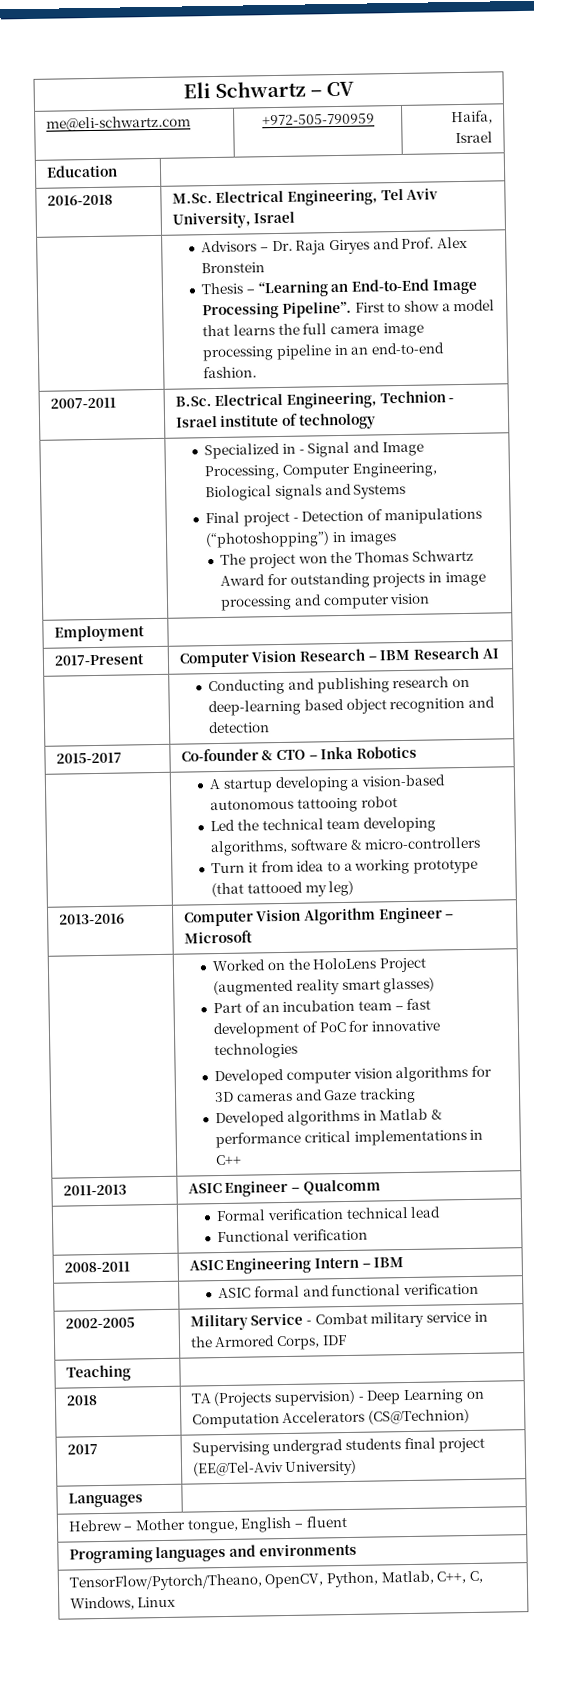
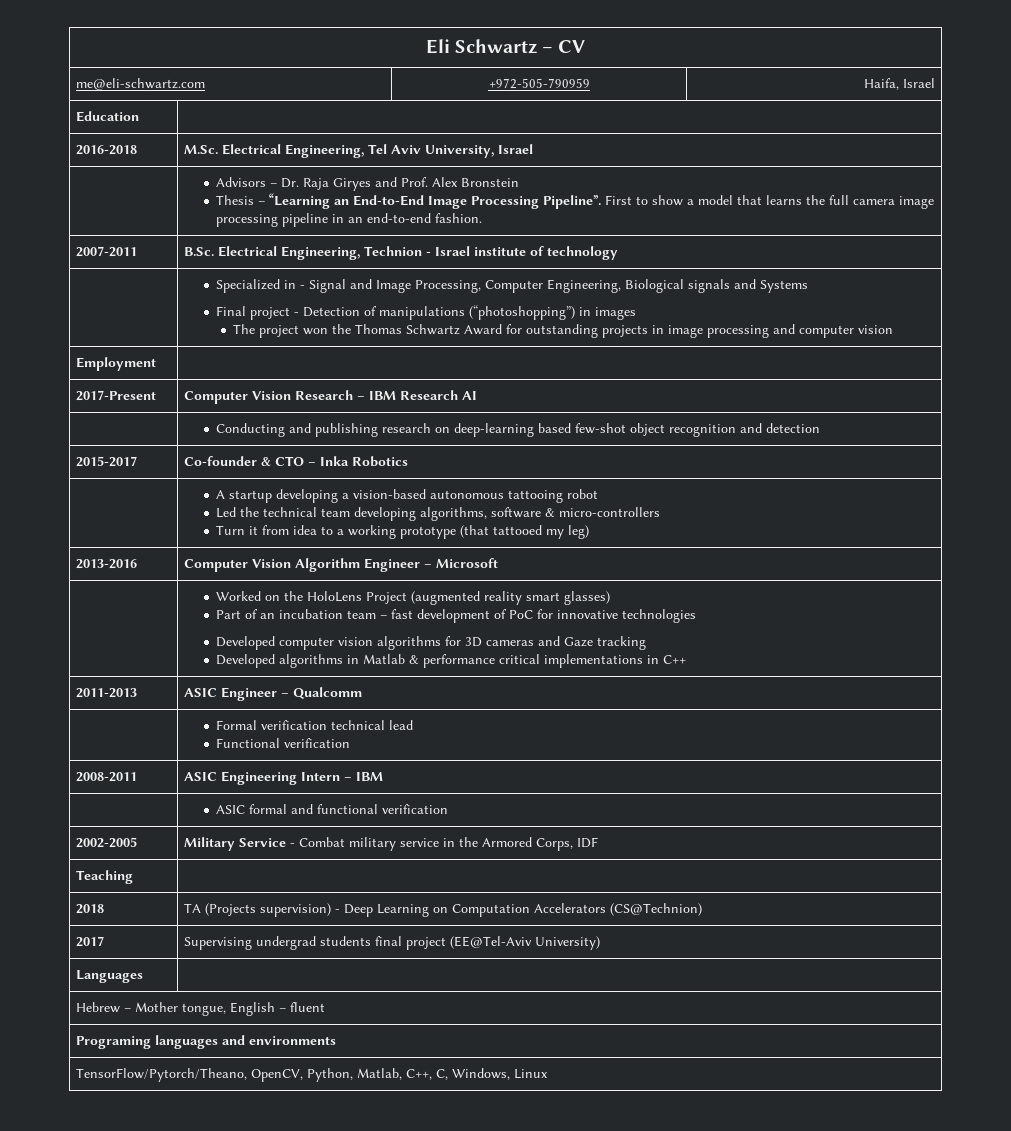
- | Conducting and publishing research on deep-learning based object recognition and detection
+ | Conducting and publishing research on deep-learning based few-shot object recognition and detection

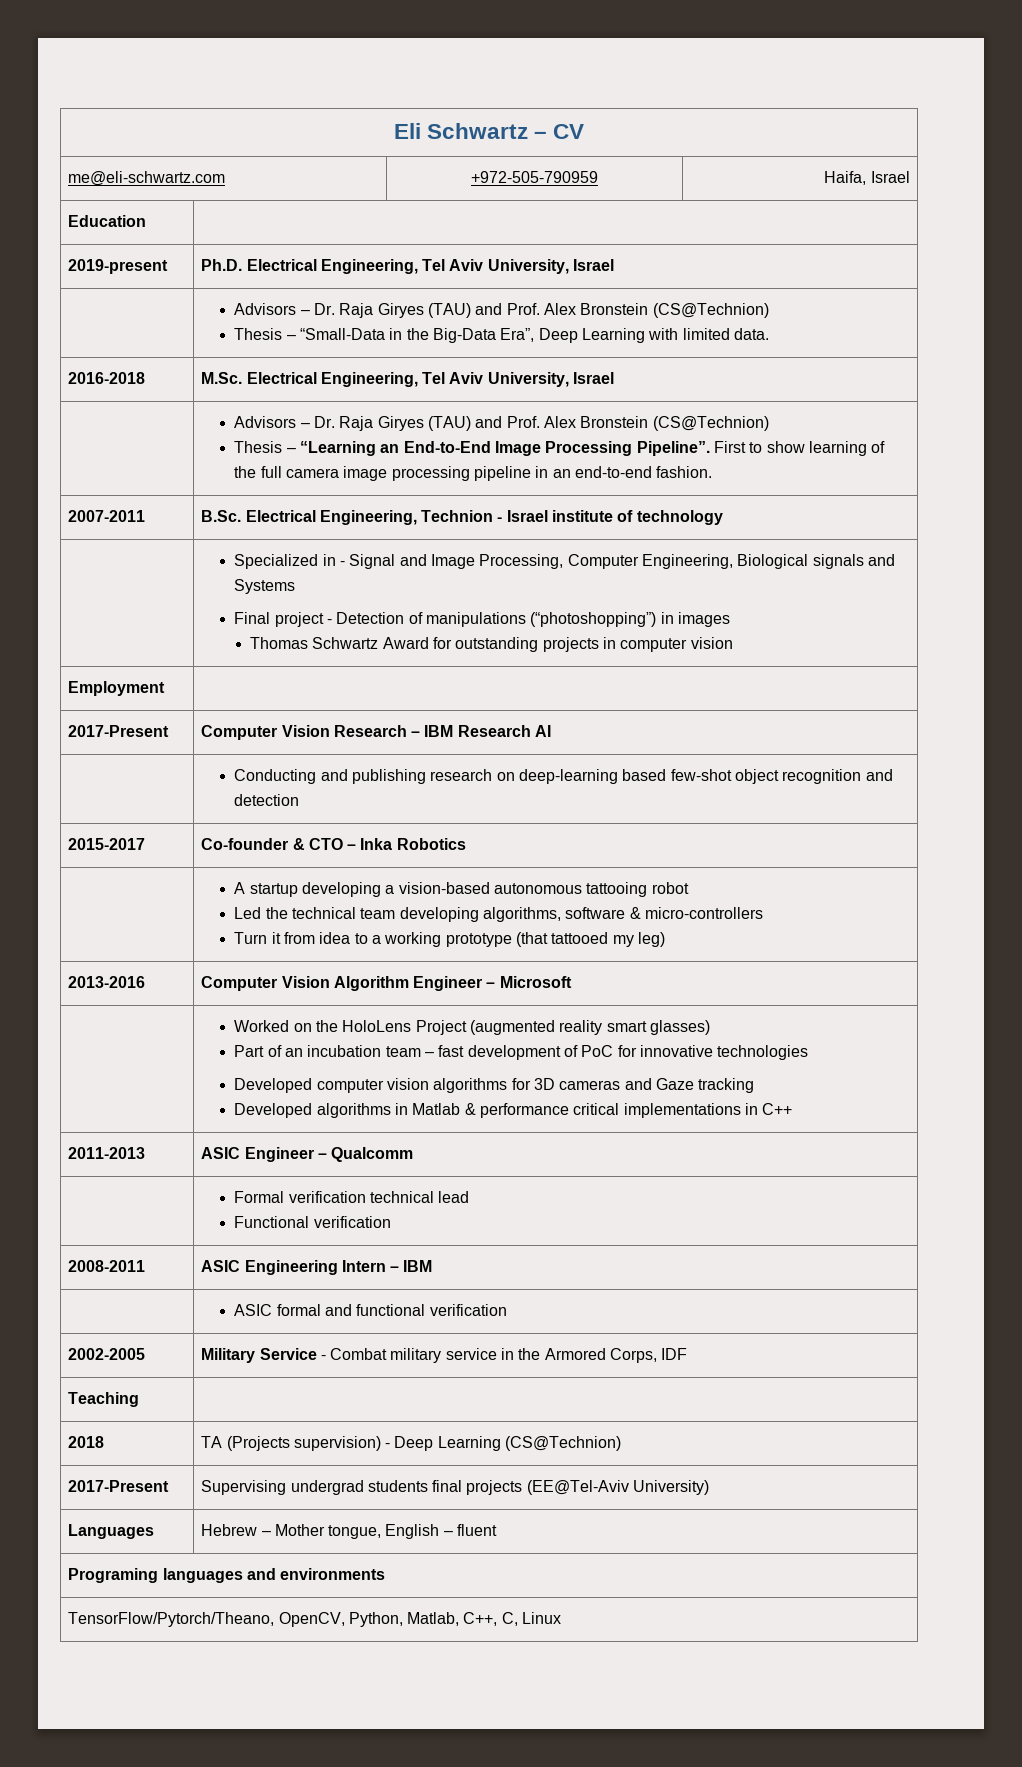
+ 2019-present | Ph.D. Electrical Engineering, Tel Aviv University, Israel
+ | Advisors – Dr. Raja Giryes (TAU) and Prof. Alex Bronstein (CS@Technion)
+ Thesis – “Small-Data in the Big-Data Era”, Deep Learning with limited data.
  2016-2018 | M.Sc. Electrical Engineering, Tel Aviv University, Israel
- | Advisors – Dr. Raja Giryes and Prof. Alex Bronstein
- Thesis – “Learning an End-to-End Image Processing Pipeline”. First to show a model that learns the full camera image processing pipeline in an end-to-end fashion.
+ | Advisors – Dr. Raja Giryes (TAU) and Prof. Alex Bronstein (CS@Technion)
+ Thesis – “Learning an End-to-End Image Processing Pipeline”. First to show learning of the full camera image processing pipeline in an end-to-end fashion.
  | Specialized in - Signal and Image Processing, Computer Engineering, Biological signals and Systems
  Final project - Detection of manipulations (“photoshopping”) in images
- The project won the Thomas Schwartz Award for outstanding projects in image processing and computer vision
+ Thomas Schwartz Award for outstanding projects in computer vision
- 2018 | TA (Projects supervision) - Deep Learning on Computation Accelerators (CS@Technion)
- 2017 | Supervising undergrad students final project (EE@Tel-Aviv University)
+ 2018 | TA (Projects supervision) - Deep Learning (CS@Technion)
+ 2017-Present | Supervising undergrad students final projects (EE@Tel-Aviv University)
- Languages |
- Hebrew – Mother tongue, English – fluent
+ Languages | Hebrew – Mother tongue, English – fluent
- TensorFlow/Pytorch/Theano, OpenCV, Python, Matlab, C++, C, Windows, Linux
+ TensorFlow/Pytorch/Theano, OpenCV, Python, Matlab, C++, C, Linux

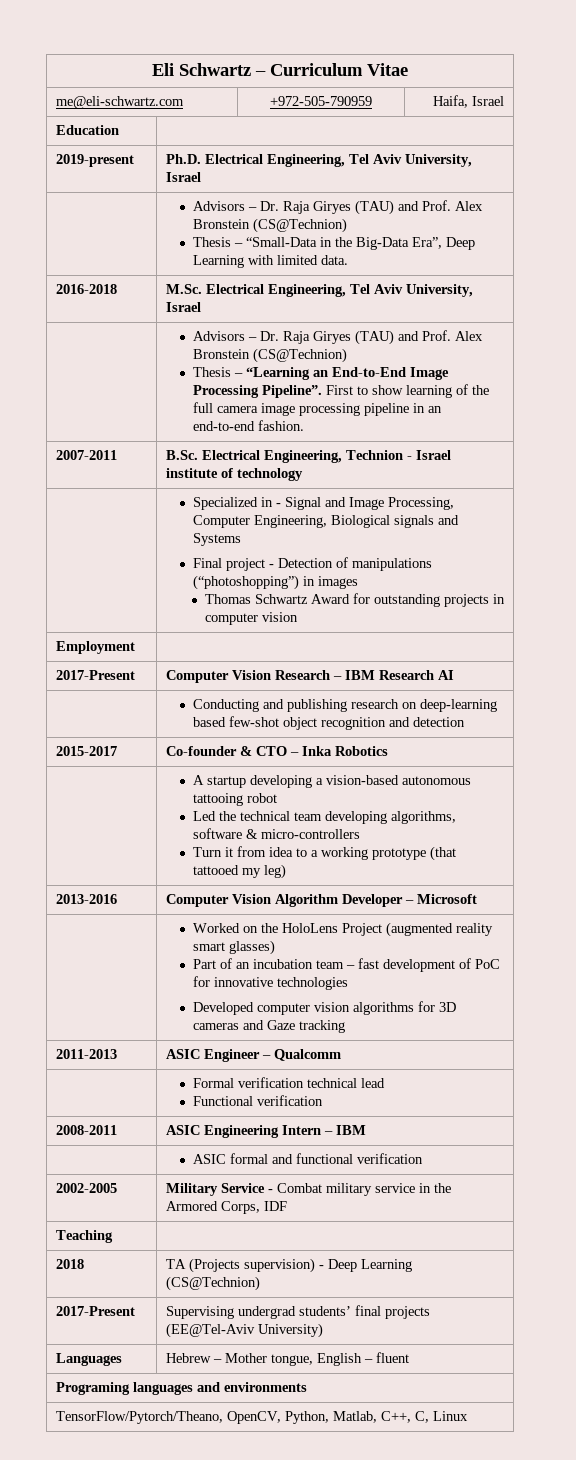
- Eli Schwartz – CV
+ Eli Schwartz – Curriculum Vitae
- 2013-2016 | Computer Vision Algorithm Engineer – Microsoft
+ 2013-2016 | Computer Vision Algorithm Developer – Microsoft
- Developed algorithms in Matlab & performance critical implementations in C++
- 2017-Present | Supervising undergrad students final projects (EE@Tel-Aviv University)
+ 2017-Present | Supervising undergrad students’ final projects (EE@Tel-Aviv University)

